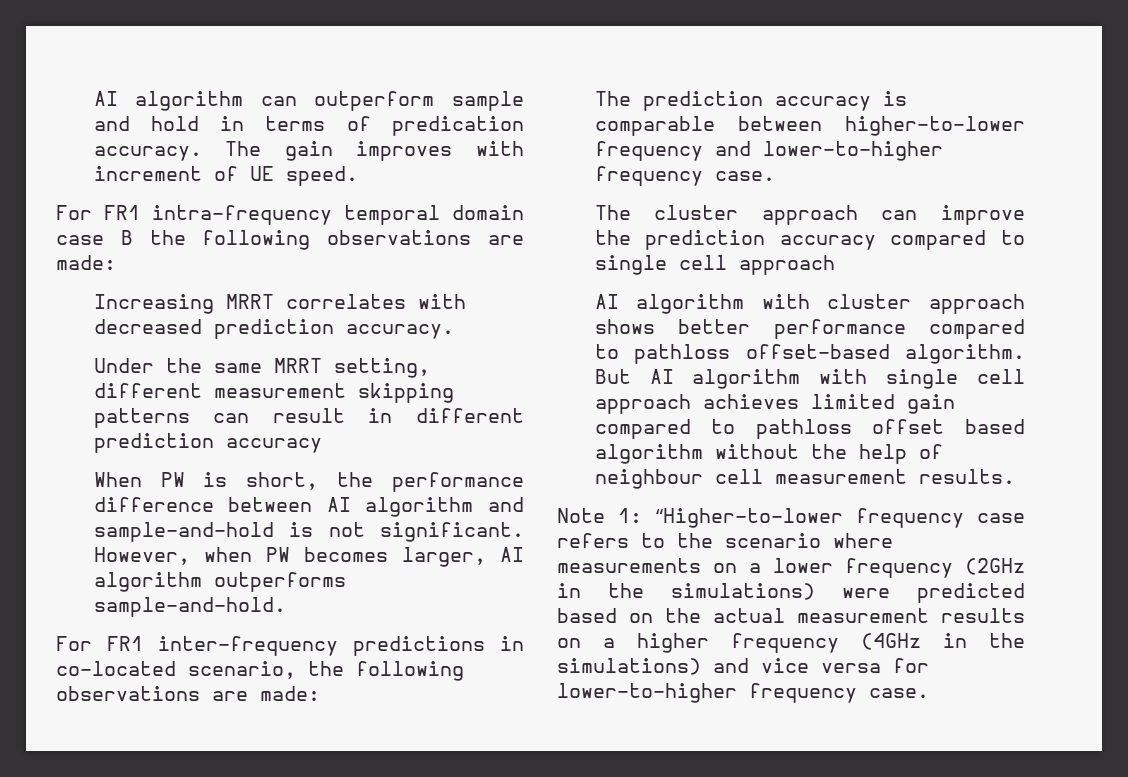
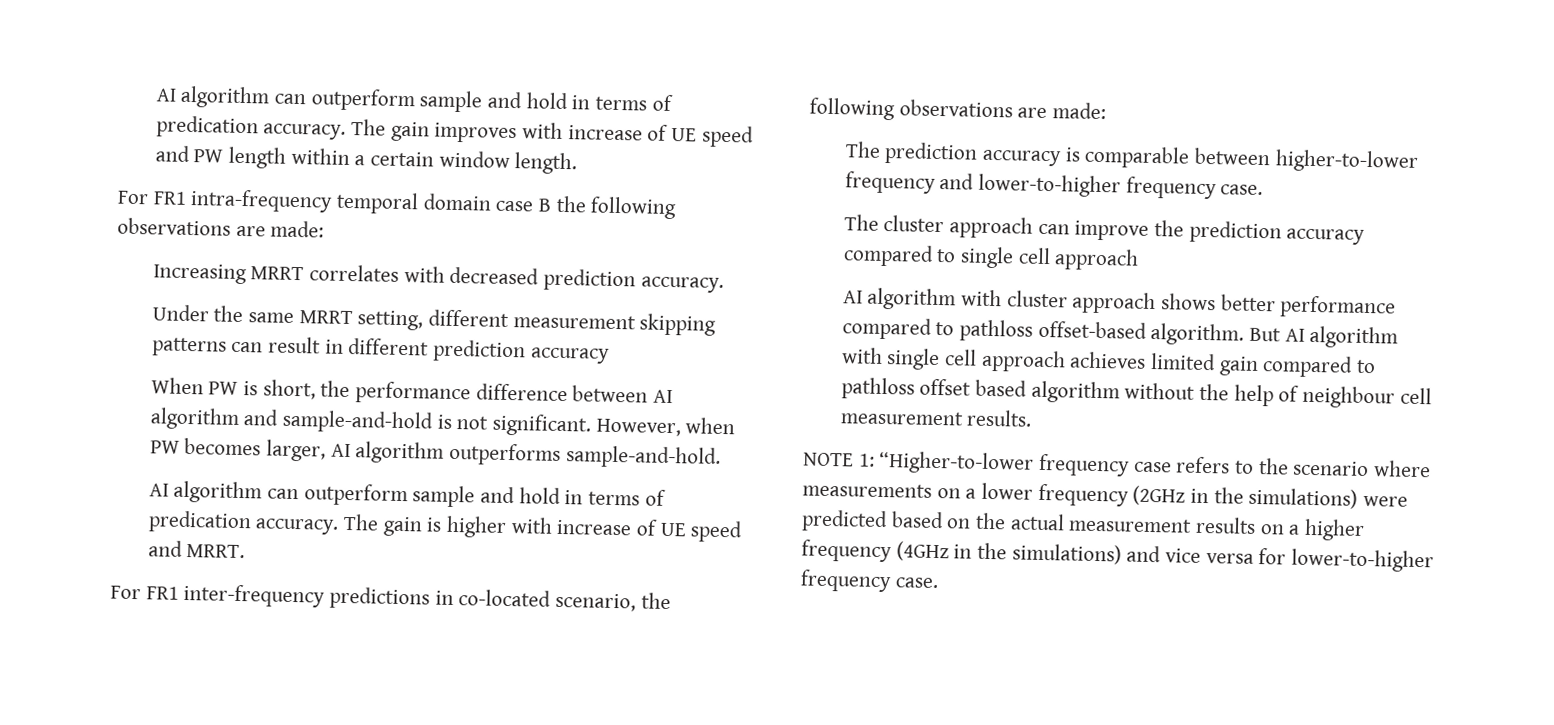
- The gain improves with increment of UE speed.
+ The gain improves with increase of UE speed and PW length within a certain window length.
+ AI algorithm can outperform sample and hold in terms of predication accuracy. The gain is higher with increase of UE speed and MRRT.
- Note 1: “Higher-to-lower frequency case refers to the scenario where measurements on a lower frequency (2GHz in the simulations) were predicted based on the actual measurement results on a higher frequency (4GHz in the simulations) and vice versa for lower-to-higher frequency case.
+ NOTE 1: “Higher-to-lower frequency case refers to the scenario where measurements on a lower frequency (2GHz in the simulations) were predicted based on the actual measurement results on a higher frequency (4GHz in the simulations) and vice versa for lower-to-higher frequency case.

